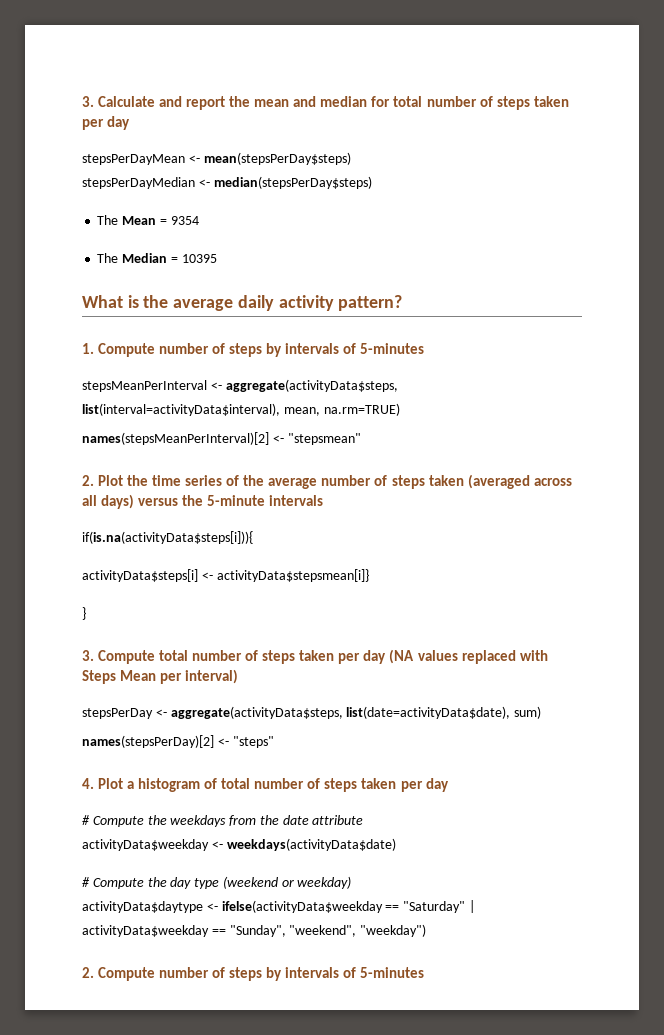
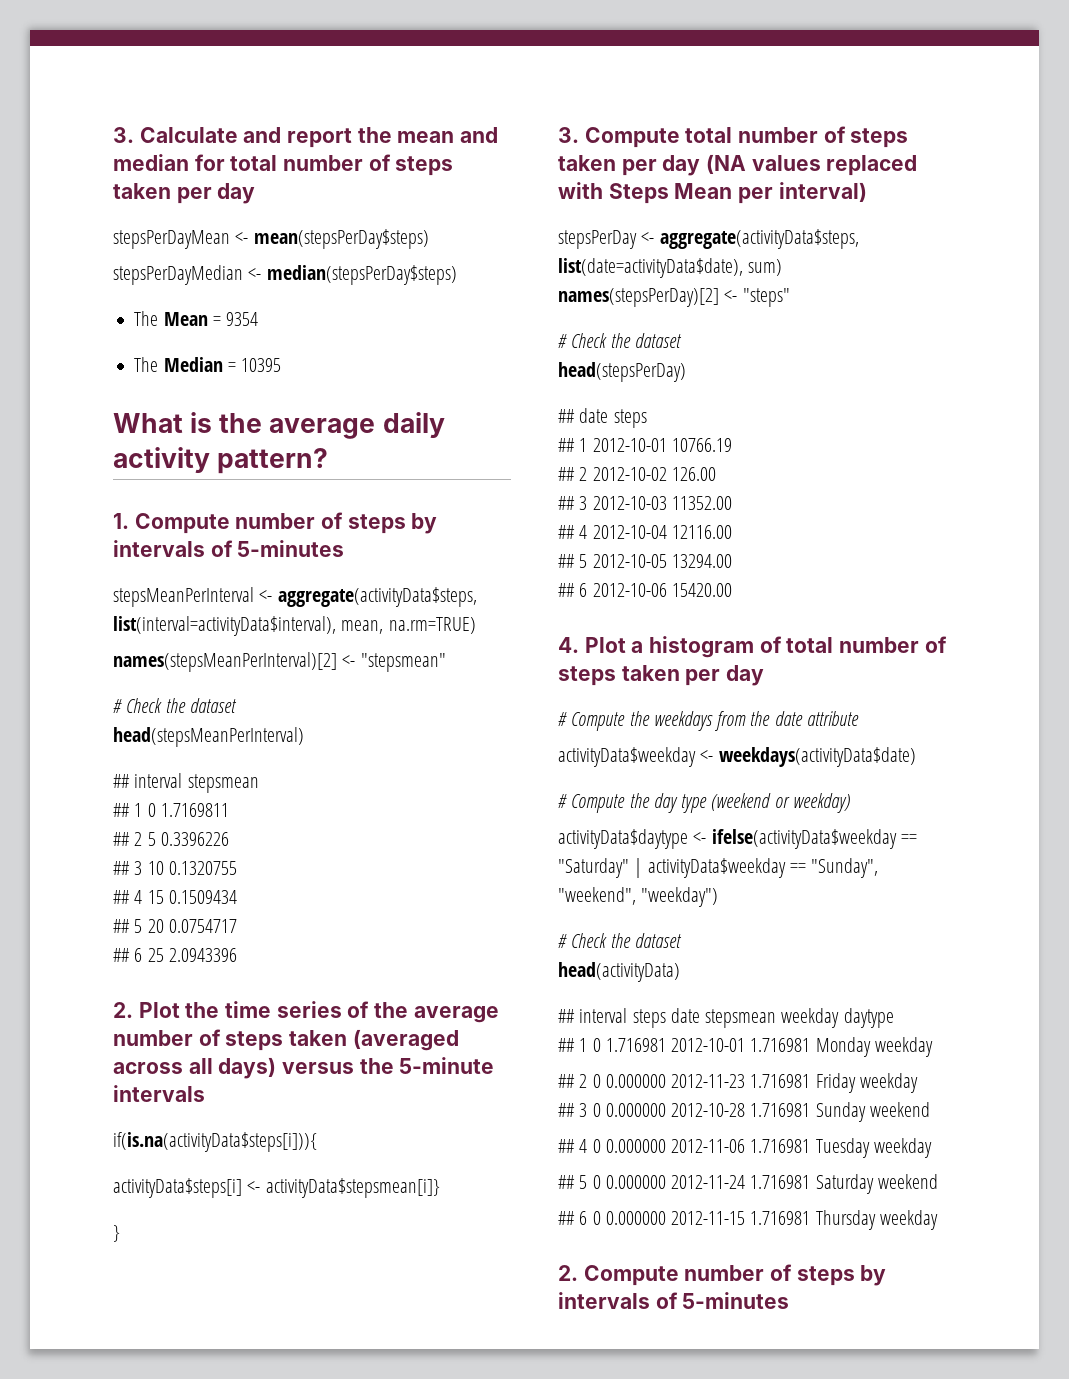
  names(stepsMeanPerInterval)[2] <- "stepsmean"
+ # Check the dataset
+ head(stepsMeanPerInterval)
+ ## interval stepsmean
+ ## 1 0 1.7169811
+ ## 2 5 0.3396226
+ ## 3 10 0.1320755
+ ## 4 15 0.1509434
+ ## 5 20 0.0754717
+ ## 6 25 2.0943396
  names(stepsPerDay)[2] <- "steps"
+ # Check the dataset
+ head(stepsPerDay)
+ ## date steps
+ ## 1 2012-10-01 10766.19
+ ## 2 2012-10-02 126.00
+ ## 3 2012-10-03 11352.00
+ ## 4 2012-10-04 12116.00
+ ## 5 2012-10-05 13294.00
+ ## 6 2012-10-06 15420.00
  activityData$daytype <- ifelse(activityData$weekday == "Saturday" | activityData$weekday == "Sunday", "weekend", "weekday")
+ # Check the dataset
+ head(activityData)
+ ## interval steps date stepsmean weekday daytype
+ ## 1 0 1.716981 2012-10-01 1.716981 Monday weekday
+ ## 2 0 0.000000 2012-11-23 1.716981 Friday weekday
+ ## 3 0 0.000000 2012-10-28 1.716981 Sunday weekend
+ ## 4 0 0.000000 2012-11-06 1.716981 Tuesday weekday
+ ## 5 0 0.000000 2012-11-24 1.716981 Saturday weekend
+ ## 6 0 0.000000 2012-11-15 1.716981 Thursday weekday

